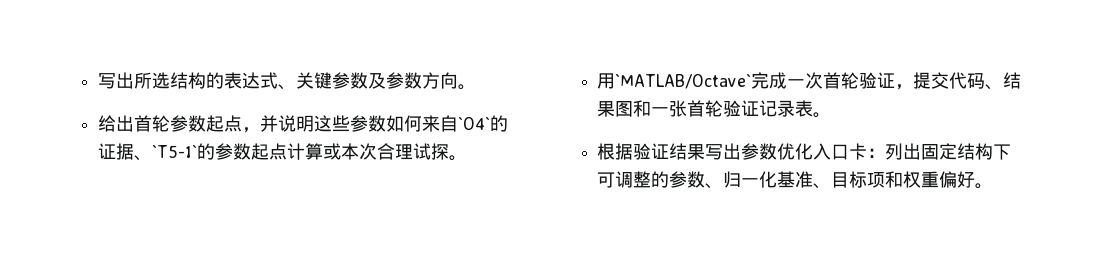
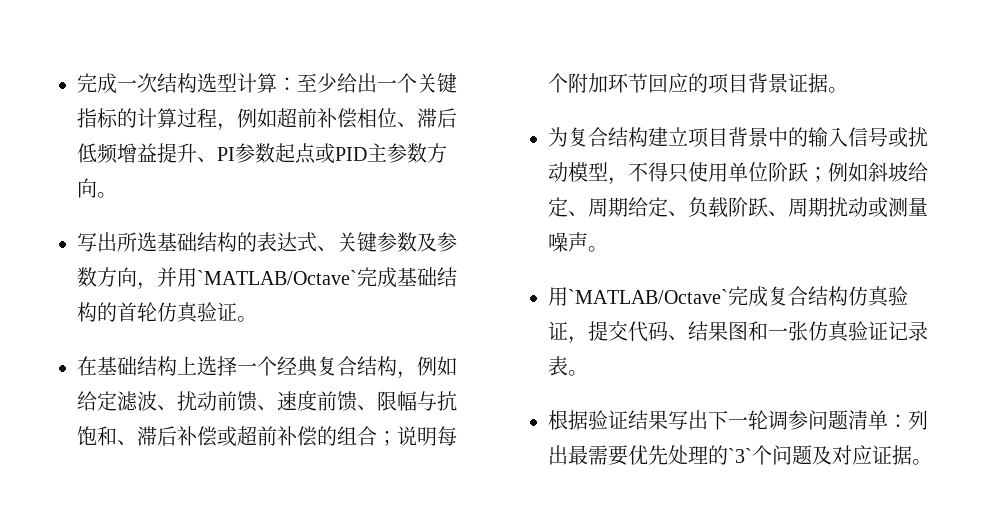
+ 完成一次结构选型计算：至少给出一个关键指标的计算过程，例如超前补偿相位、滞后低频增益提升、PI参数起点或PID主参数方向。
- 写出所选结构的表达式、关键参数及参数方向。
- 给出首轮参数起点，并说明这些参数如何来自`O4`的证据、`T5-1`的参数起点计算或本次合理试探。
+ 写出所选基础结构的表达式、关键参数及参数方向，并用`MATLAB/Octave`完成基础结构的首轮仿真验证。
+ 在基础结构上选择一个经典复合结构，例如给定滤波、扰动前馈、速度前馈、限幅与抗饱和、滞后补偿或超前补偿的组合；说明每个附加环节回应的项目背景证据。
+ 为复合结构建立项目背景中的输入信号或扰动模型，不得只使用单位阶跃；例如斜坡给定、周期给定、负载阶跃、周期扰动或测量噪声。
- 用`MATLAB/Octave`完成一次首轮验证，提交代码、结果图和一张首轮验证记录表。
+ 用`MATLAB/Octave`完成复合结构仿真验证，提交代码、结果图和一张仿真验证记录表。
- 根据验证结果写出参数优化入口卡：列出固定结构下可调整的参数、归一化基准、目标项和权重偏好。
+ 根据验证结果写出下一轮调参问题清单：列出最需要优先处理的`3`个问题及对应证据。

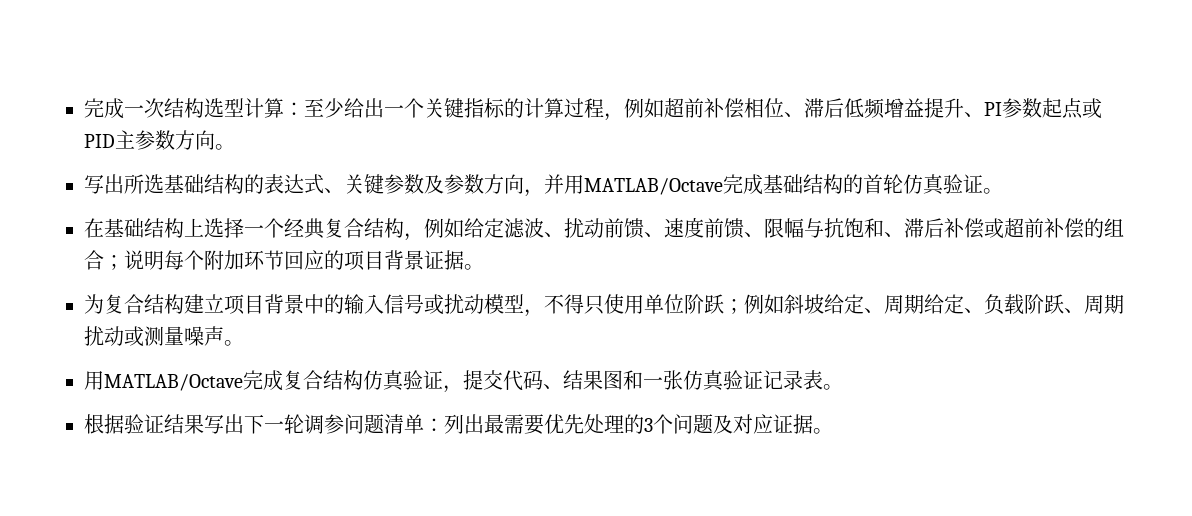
- 写出所选基础结构的表达式、关键参数及参数方向，并用`MATLAB/Octave`完成基础结构的首轮仿真验证。
+ 写出所选基础结构的表达式、关键参数及参数方向，并用MATLAB/Octave完成基础结构的首轮仿真验证。
- 用`MATLAB/Octave`完成复合结构仿真验证，提交代码、结果图和一张仿真验证记录表。
+ 用MATLAB/Octave完成复合结构仿真验证，提交代码、结果图和一张仿真验证记录表。
- 根据验证结果写出下一轮调参问题清单：列出最需要优先处理的`3`个问题及对应证据。
+ 根据验证结果写出下一轮调参问题清单：列出最需要优先处理的3个问题及对应证据。

